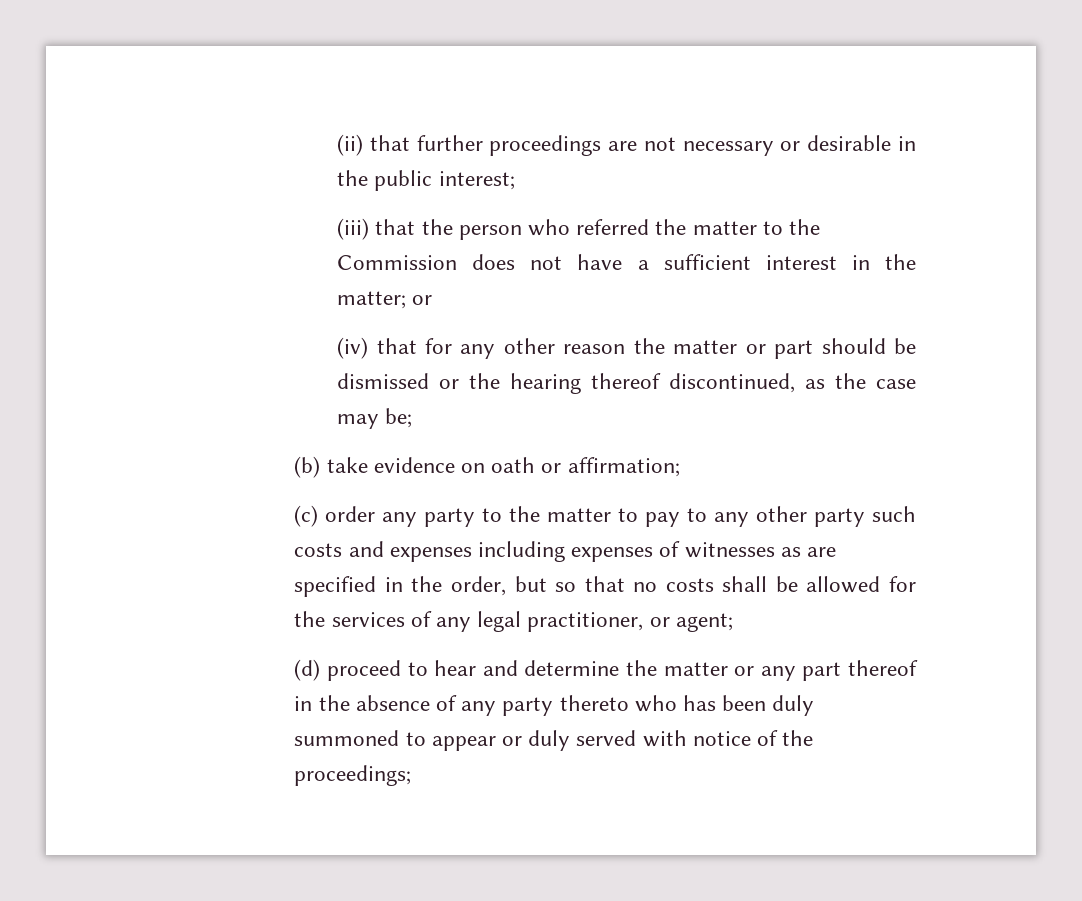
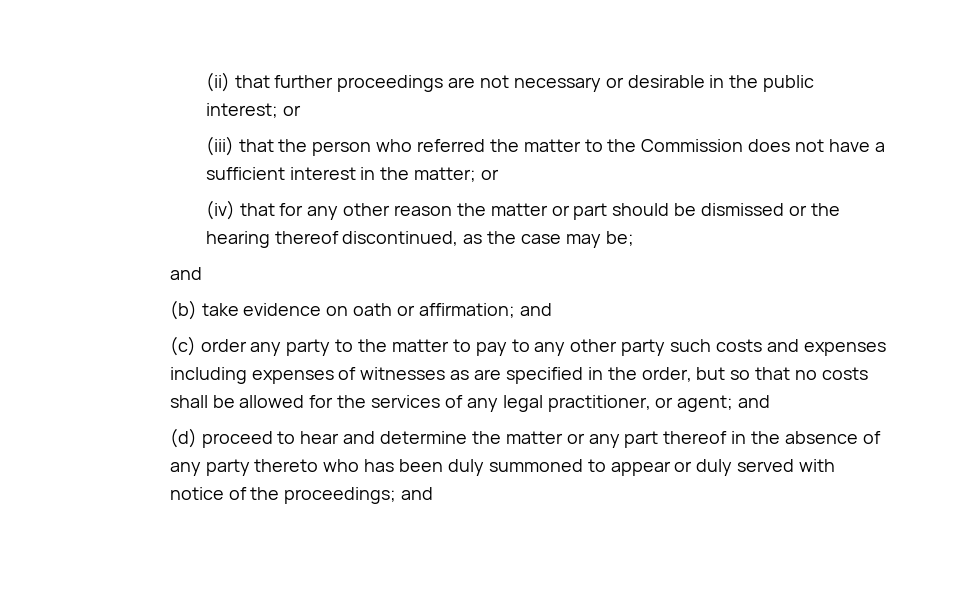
- (ii) that further proceedings are not necessary or desirable in the public interest;
+ (ii) that further proceedings are not necessary or desirable in the public interest; or
  (iv) that for any other reason the matter or part should be dismissed or the hearing thereof discontinued, as the case may be;
+ and
- (b) take evidence on oath or affirmation;
+ (b) take evidence on oath or affirmation; and
- (c) order any party to the matter to pay to any other party such costs and expenses including expenses of witnesses as are specified in the order, but so that no costs shall be allowed for the services of any legal practitioner, or agent;
+ (c) order any party to the matter to pay to any other party such costs and expenses including expenses of witnesses as are specified in the order, but so that no costs shall be allowed for the services of any legal practitioner, or agent; and
- (d) proceed to hear and determine the matter or any part thereof in the absence of any party thereto who has been duly summoned to appear or duly served with notice of the proceedings;
+ (d) proceed to hear and determine the matter or any part thereof in the absence of any party thereto who has been duly summoned to appear or duly served with notice of the proceedings; and

